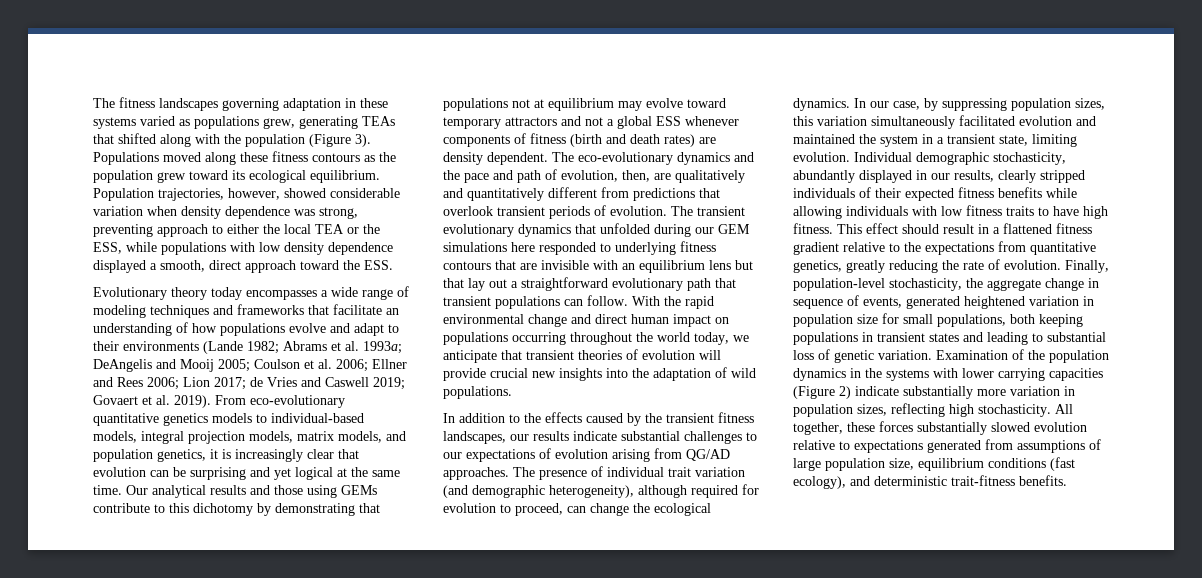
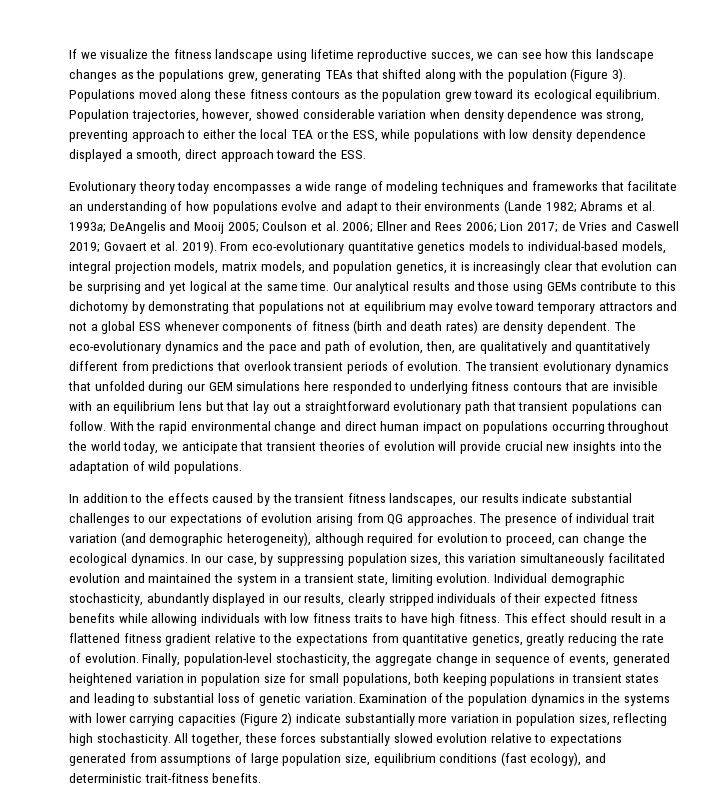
- The fitness landscapes governing adaptation in these systems varied as populations grew, generating TEAs that shifted along with the population (Figure 3).
+ If we visualize the fitness landscape using lifetime reproductive succes, we can see how this landscape changes as the populations grew, generating TEAs that shifted along with the population (Figure 3).
- In addition to the effects caused by the transient fitness landscapes, our results indicate substantial challenges to our expectations of evolution arising from QG/AD approaches.
+ In addition to the effects caused by the transient fitness landscapes, our results indicate substantial challenges to our expectations of evolution arising from QG approaches.

